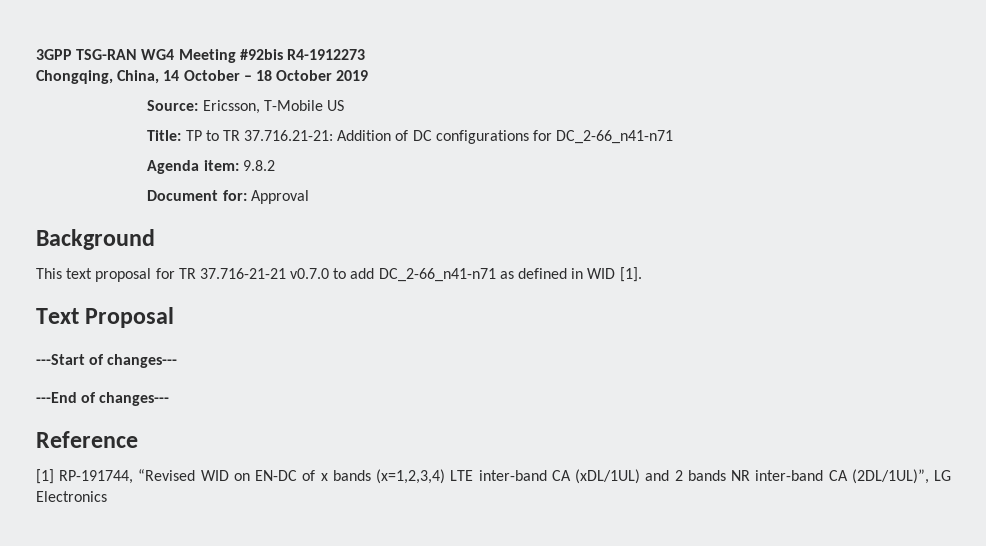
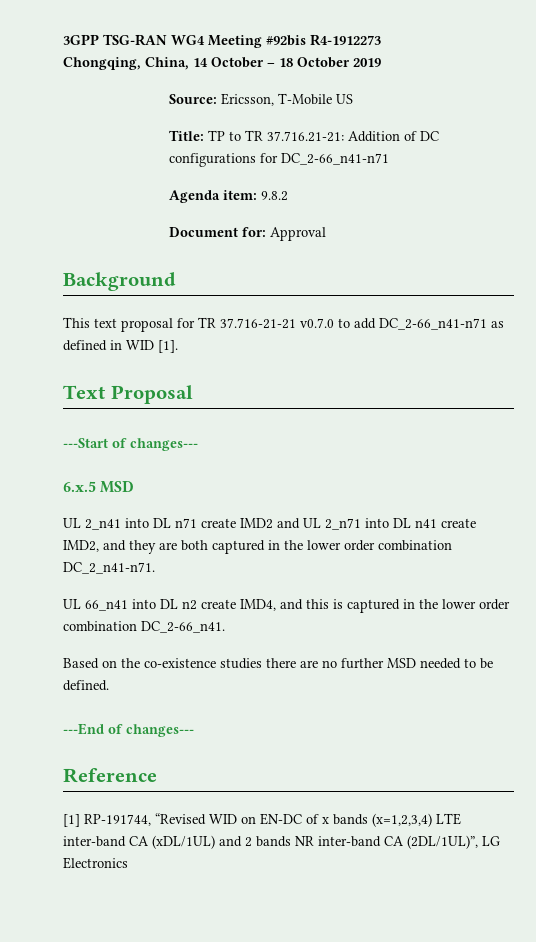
+ 6.x.5 MSD
+ UL 2_n41 into DL n71 create IMD2 and UL 2_n71 into DL n41 create IMD2, and they are both captured in the lower order combination DC_2_n41-n71.
+ UL 66_n41 into DL n2 create IMD4, and this is captured in the lower order combination DC_2-66_n41.
+ Based on the co-existence studies there are no further MSD needed to be defined.

